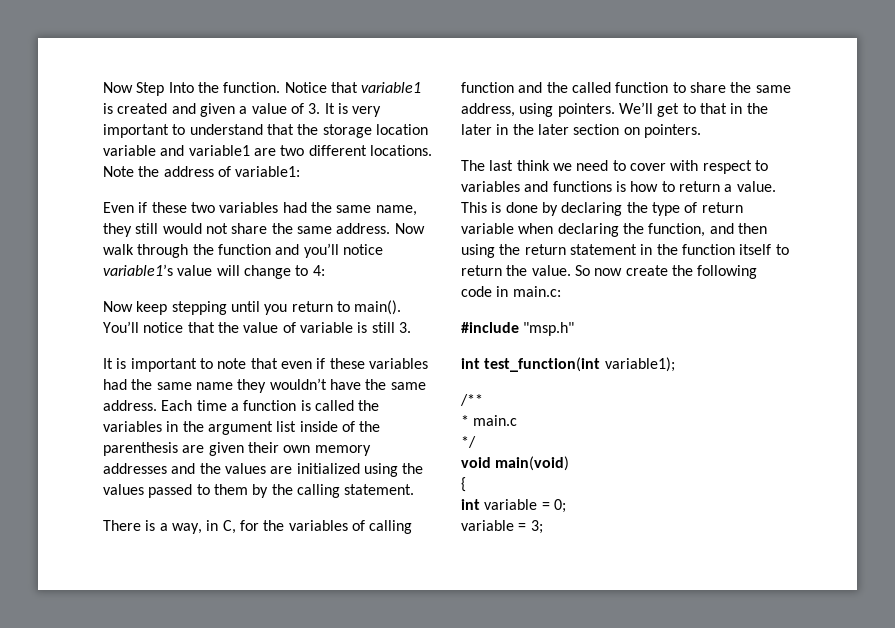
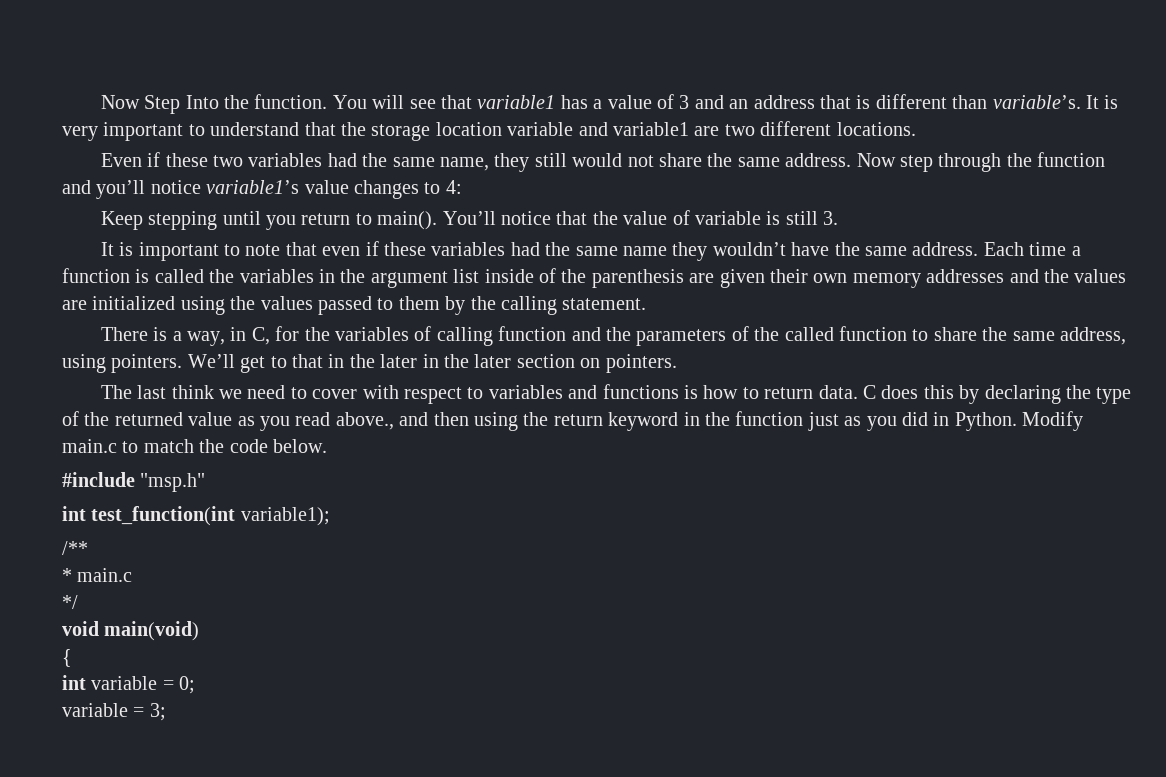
- Notice that variable1 is created and given a value of 3. It is very important to understand that the storage location variable and variable1 are two different locations. Note the address of variable1:
+ You will see that variable1 has a value of 3 and an address that is different than variable’s. It is very important to understand that the storage location variable and variable1 are two different locations.
- Now walk through the function and you’ll notice variable1’s value will change to 4:
+ Now step through the function and you’ll notice variable1’s value changes to 4:
- Now keep stepping until you return to main().
+ Keep stepping until you return to main().
- There is a way, in C, for the variables of calling function and the called function to share the same address, using pointers.
+ There is a way, in C, for the variables of calling function and the parameters of the called function to share the same address, using pointers.
- The last think we need to cover with respect to variables and functions is how to return a value. This is done by declaring the type of return variable when declaring the function, and then using the return statement in the function itself to return the value. So now create the following code in main.c:
+ The last think we need to cover with respect to variables and functions is how to return data. C does this by declaring the type of the returned value as you read above., and then using the return keyword in the function just as you did in Python. Modify main.c to match the code below.

